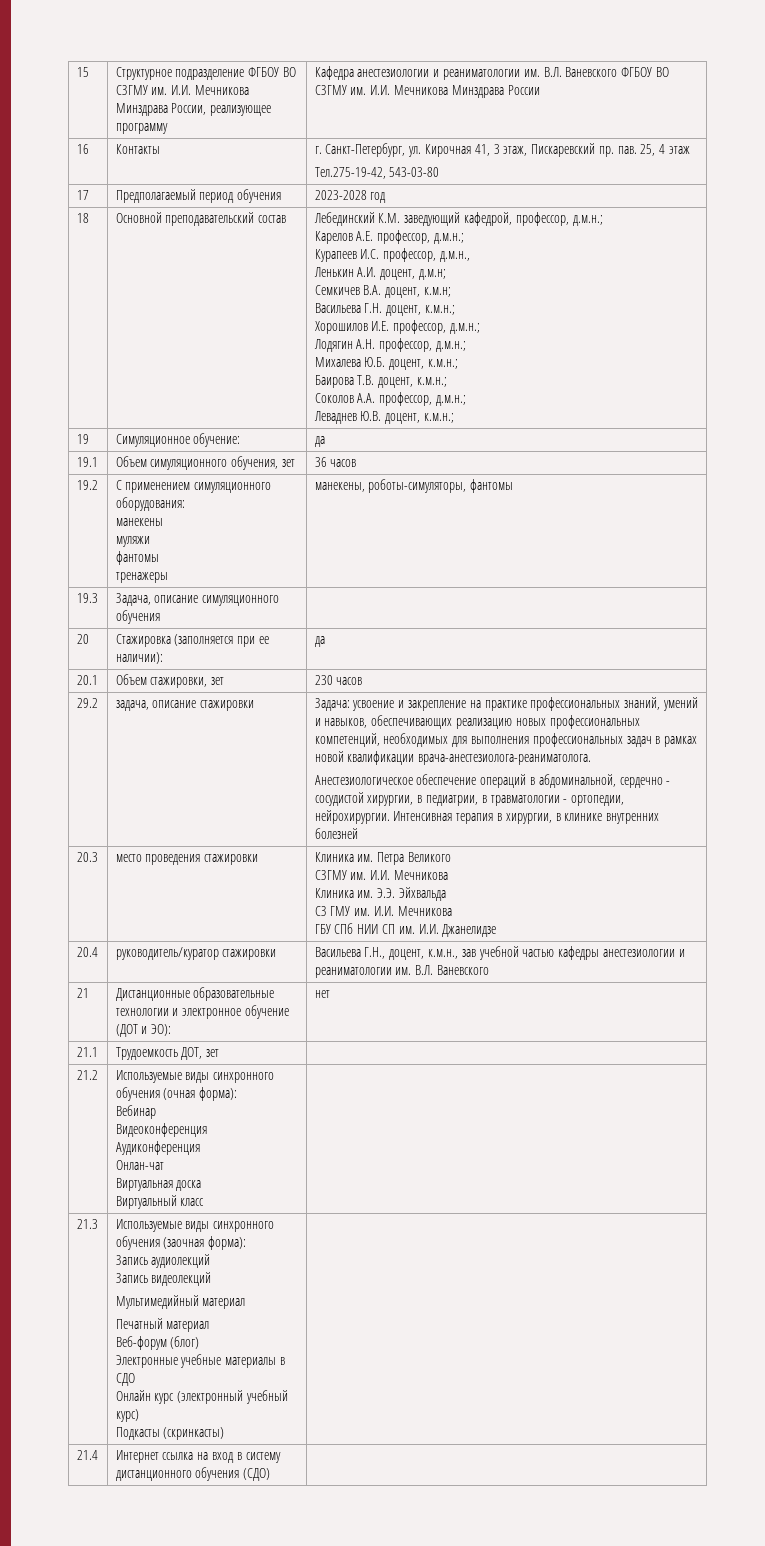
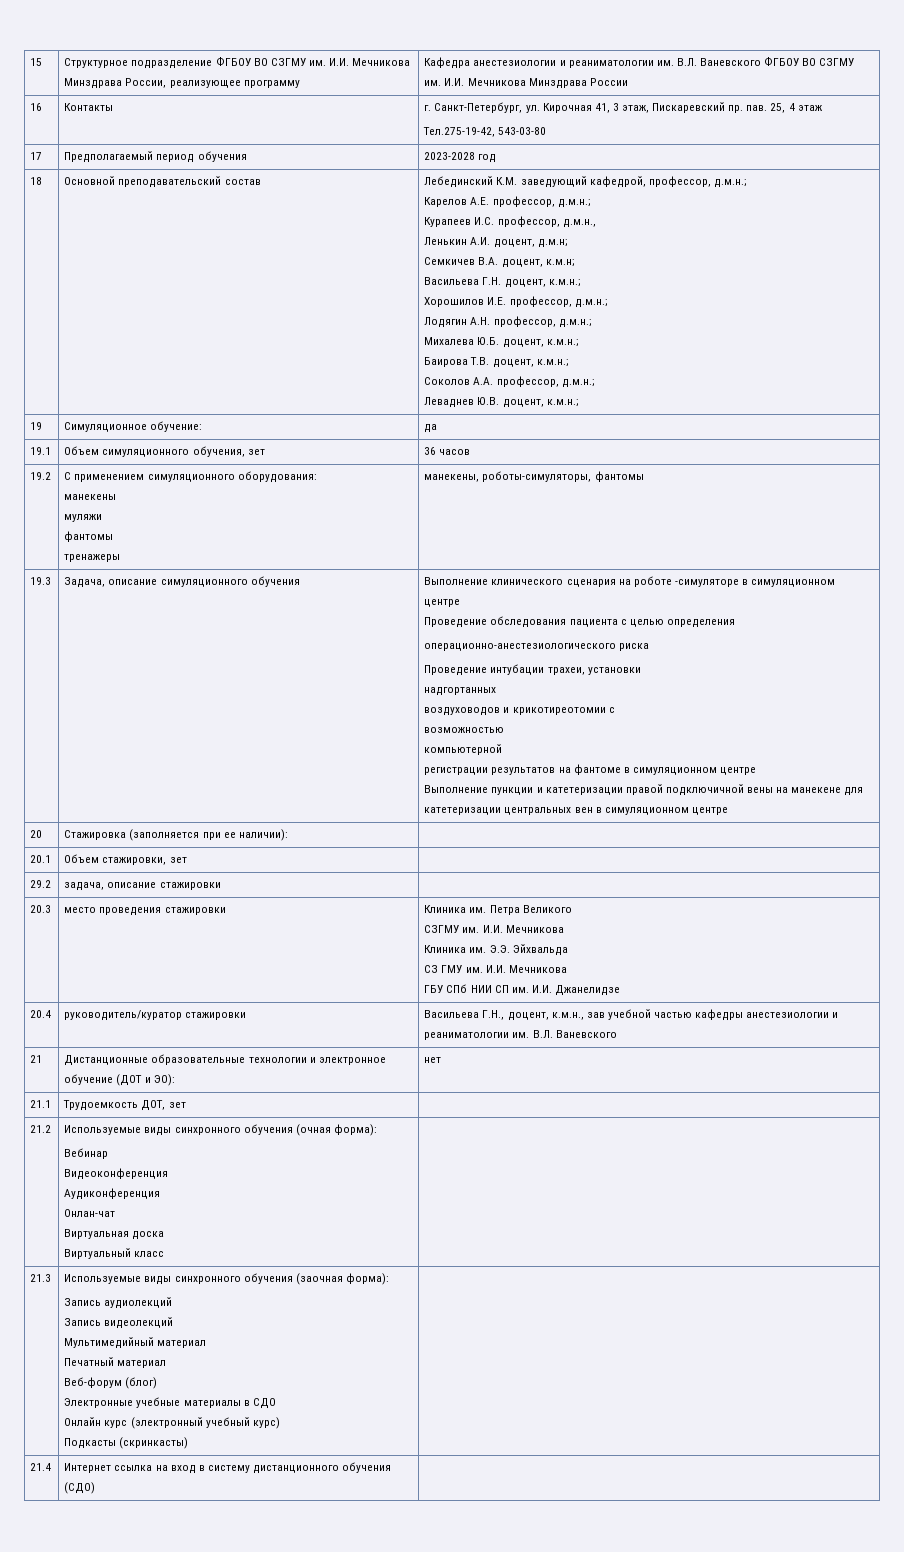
+ Выполнение клинического сценария на роботе -симуляторе в симуляционном центре
+ Проведение обследования пациента с целью определения
+ операционно-анестезиологического риска
+ Проведение интубации трахеи, установки
+ надгортанных
+ воздуховодов и крикотиреотомии с
+ возможностью
+ компьютерной
+ регистрации результатов на фантоме в симуляционном центре
+ Выполнение пункции и катетеризации правой подключичной вены на манекене для катетеризации центральных вен в симуляционном центре
- 20 | Стажировка (заполняется при ее наличии): | да
+ 20 | Стажировка (заполняется при ее наличии): |
- 20.1 | Объем стажировки, зет | 230 часов
+ 20.1 | Объем стажировки, зет |
- Задача: усвоение и закрепление на практике профессиональных знаний, умений и навыков, обеспечивающих реализацию новых профессиональных компетенций, необходимых для выполнения профессиональных задач в рамках новой квалификации врача-анестезиолога-реаниматолога.
- Анестезиологическое обеспечение операций в абдоминальной, сердечно - сосудистой хирургии, в педиатрии, в травматологии - ортопедии, нейрохирургии. Интенсивная терапия в хирургии, в клинике внутренних болезней

